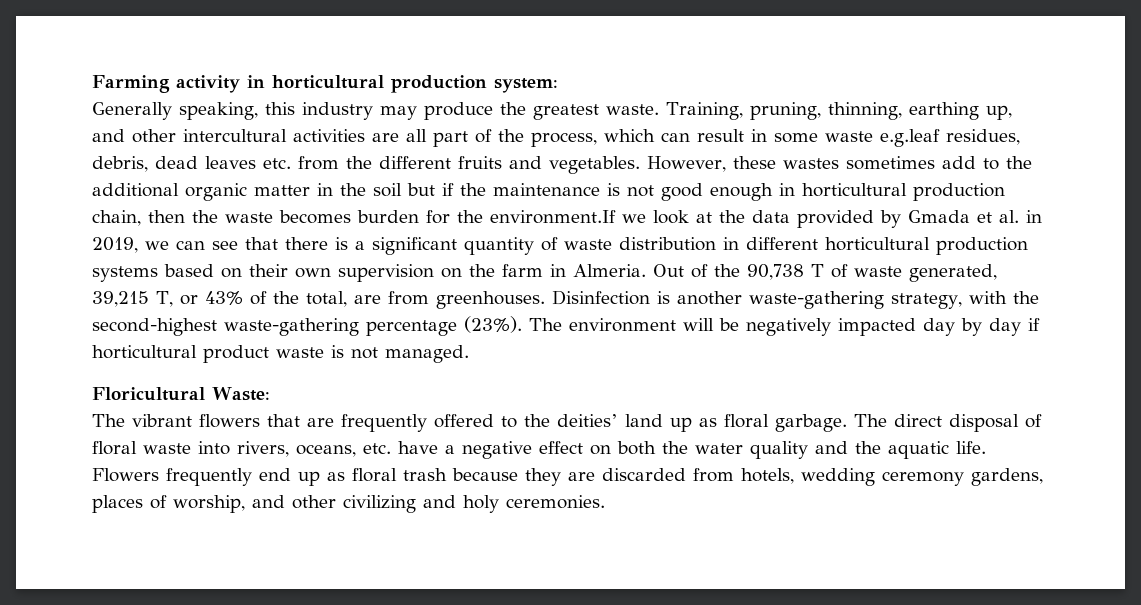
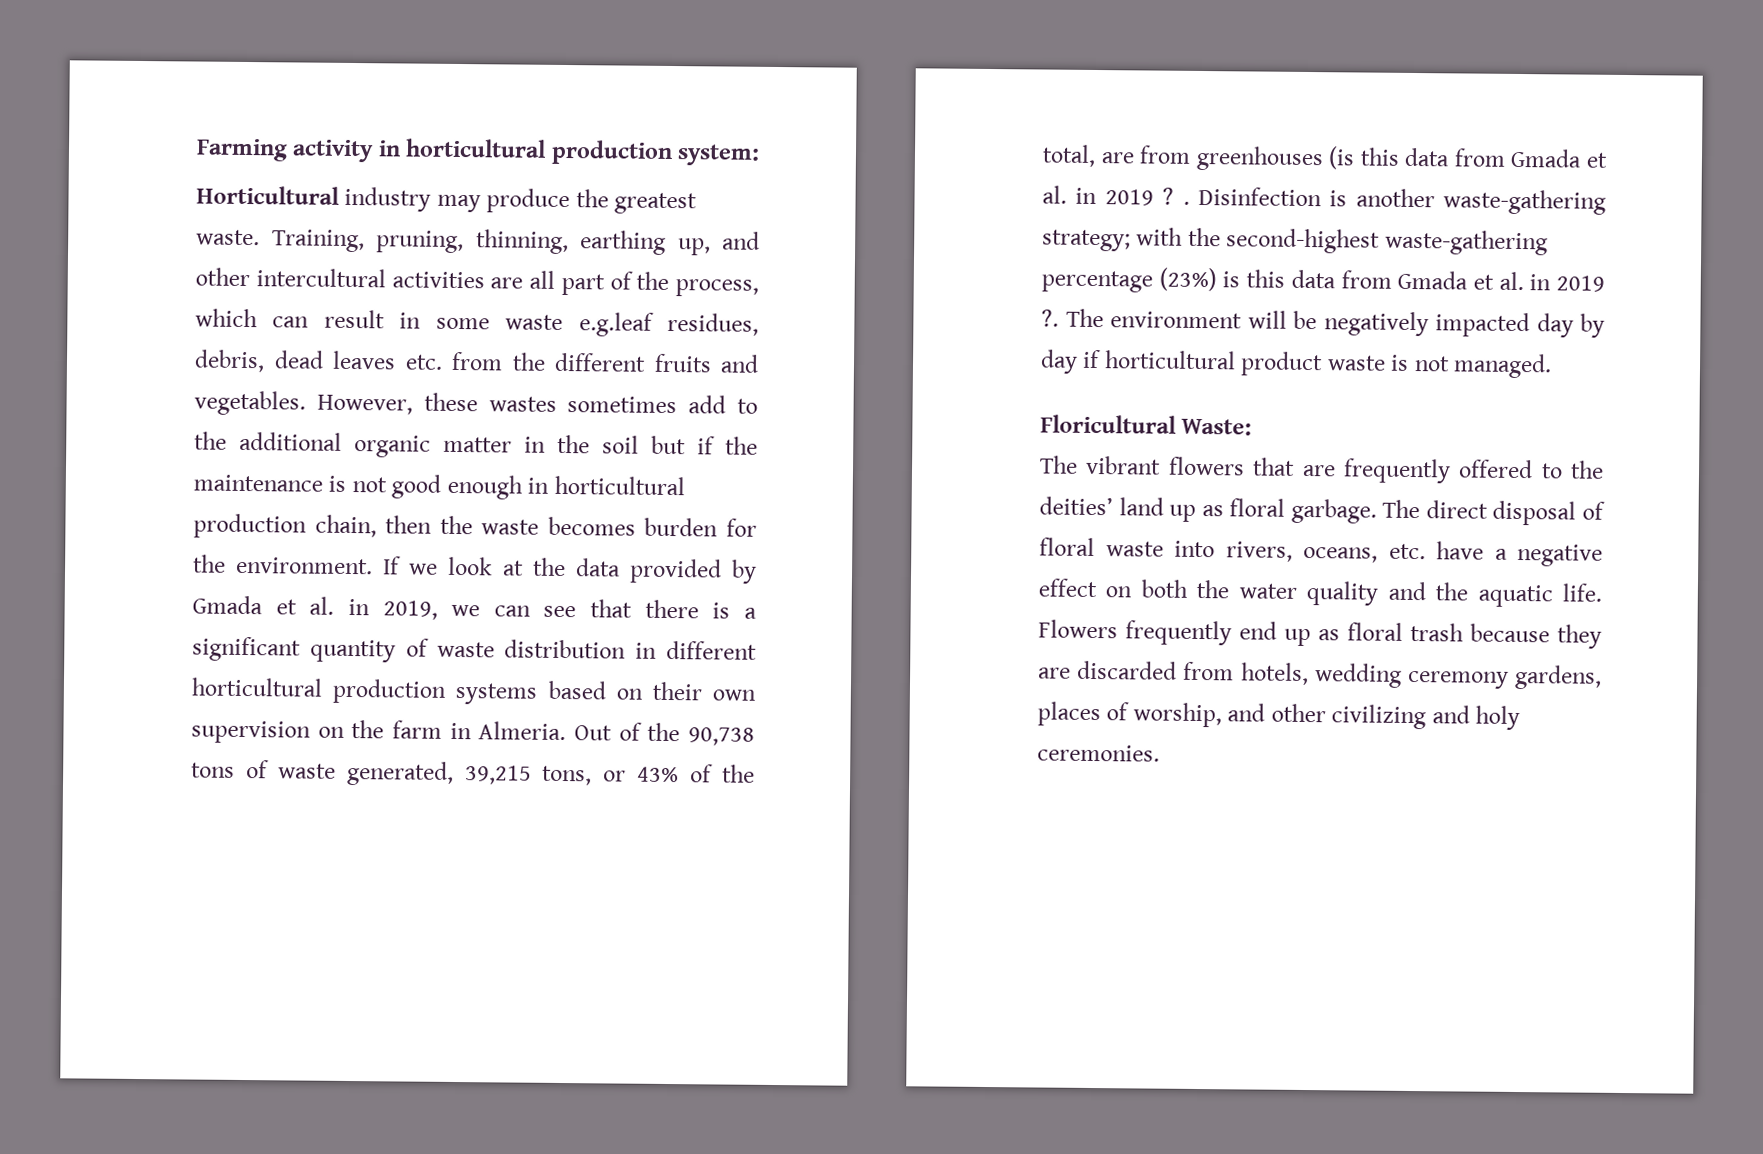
- Generally speaking, this industry may produce the greatest waste.
+ Horticultural industry may produce the greatest waste.
- However, these wastes sometimes add to the additional organic matter in the soil but if the maintenance is not good enough in horticultural production chain, then the waste becomes burden for the environment.If we look at the data provided by Gmada et al. in 2019, we can see that there is a significant quantity of waste distribution in different horticultural production systems based on their own supervision on the farm in Almeria.
+ However, these wastes sometimes add to the additional organic matter in the soil but if the maintenance is not good enough in horticultural production chain, then the waste becomes burden for the environment. If we look at the data provided by Gmada et al. in 2019, we can see that there is a significant quantity of waste distribution in different horticultural production systems based on their own supervision on the farm in Almeria.
- Out of the 90,738 T of waste generated, 39,215 T, or 43% of the total, are from greenhouses.
+ Out of the 90,738 tons of waste generated, 39,215 tons, or 43% of the total, are from greenhouses (is this data from Gmada et al. in 2019 ? .
- Disinfection is another waste-gathering strategy, with the second-highest waste-gathering percentage (23%).
+ Disinfection is another waste-gathering strategy; with the second-highest waste-gathering percentage (23%) is this data from Gmada et al. in 2019 ?.

